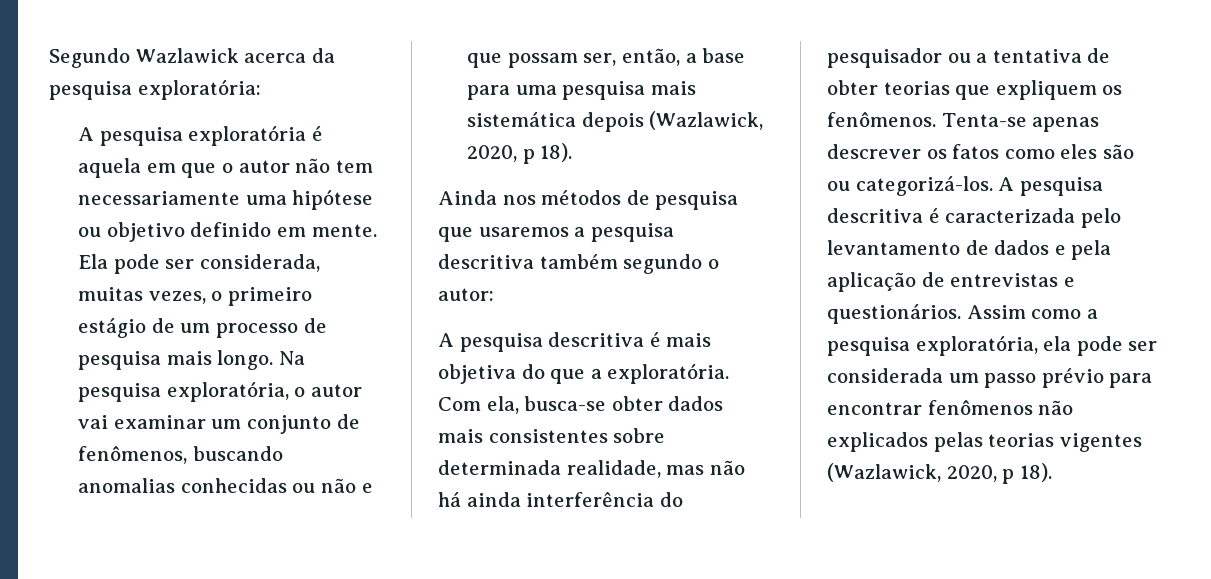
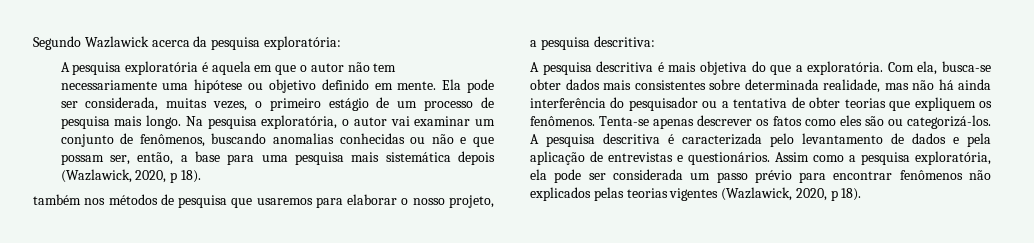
- Ainda nos métodos de pesquisa que usaremos a pesquisa descritiva também segundo o autor:
+ também nos métodos de pesquisa que usaremos para elaborar o nosso projeto, a pesquisa descritiva:

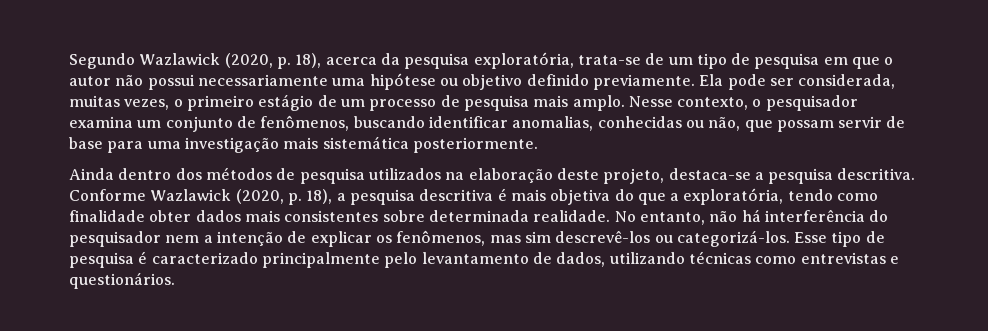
- Segundo Wazlawick acerca da pesquisa exploratória:
- A pesquisa exploratória é aquela em que o autor não tem necessariamente uma hipótese ou objetivo definido em mente.
+ Segundo Wazlawick (2020, p. 18), acerca da pesquisa exploratória, trata-se de um tipo de pesquisa em que o autor não possui necessariamente uma hipótese ou objetivo definido previamente.
- Ela pode ser considerada, muitas vezes, o primeiro estágio de um processo de pesquisa mais longo. Na pesquisa exploratória, o autor vai examinar um conjunto de fenômenos, buscando anomalias conhecidas ou não e que possam ser, então, a base para uma pesquisa mais sistemática depois (Wazlawick, 2020, p 18).
- também nos métodos de pesquisa que usaremos para elaborar o nosso projeto, a pesquisa descritiva:
- A pesquisa descritiva é mais objetiva do que a exploratória. Com ela, busca-se obter dados mais consistentes sobre determinada realidade, mas não há ainda interferência do pesquisador ou a tentativa de obter teorias que expliquem os fenômenos. Tenta-se apenas descrever os fatos como eles são ou categorizá-los. A pesquisa descritiva é caracterizada pelo levantamento de dados e pela aplicação de entrevistas e questionários. Assim como a pesquisa exploratória, ela pode ser considerada um passo prévio para encontrar fenômenos não explicados pelas teorias vigentes (Wazlawick, 2020, p 18).
+ Ela pode ser considerada, muitas vezes, o primeiro estágio de um processo de pesquisa mais amplo. Nesse contexto, o pesquisador examina um conjunto de fenômenos, buscando identificar anomalias, conhecidas ou não, que possam servir de base para uma investigação mais sistemática posteriormente.
+ Ainda dentro dos métodos de pesquisa utilizados na elaboração deste projeto, destaca-se a pesquisa descritiva. Conforme Wazlawick (2020, p. 18), a pesquisa descritiva é mais objetiva do que a exploratória, tendo como finalidade obter dados mais consistentes sobre determinada realidade. No entanto, não há interferência do pesquisador nem a intenção de explicar os fenômenos, mas sim descrevê-los ou categorizá-los. Esse tipo de pesquisa é caracterizado principalmente pelo levantamento de dados, utilizando técnicas como entrevistas e questionários.

